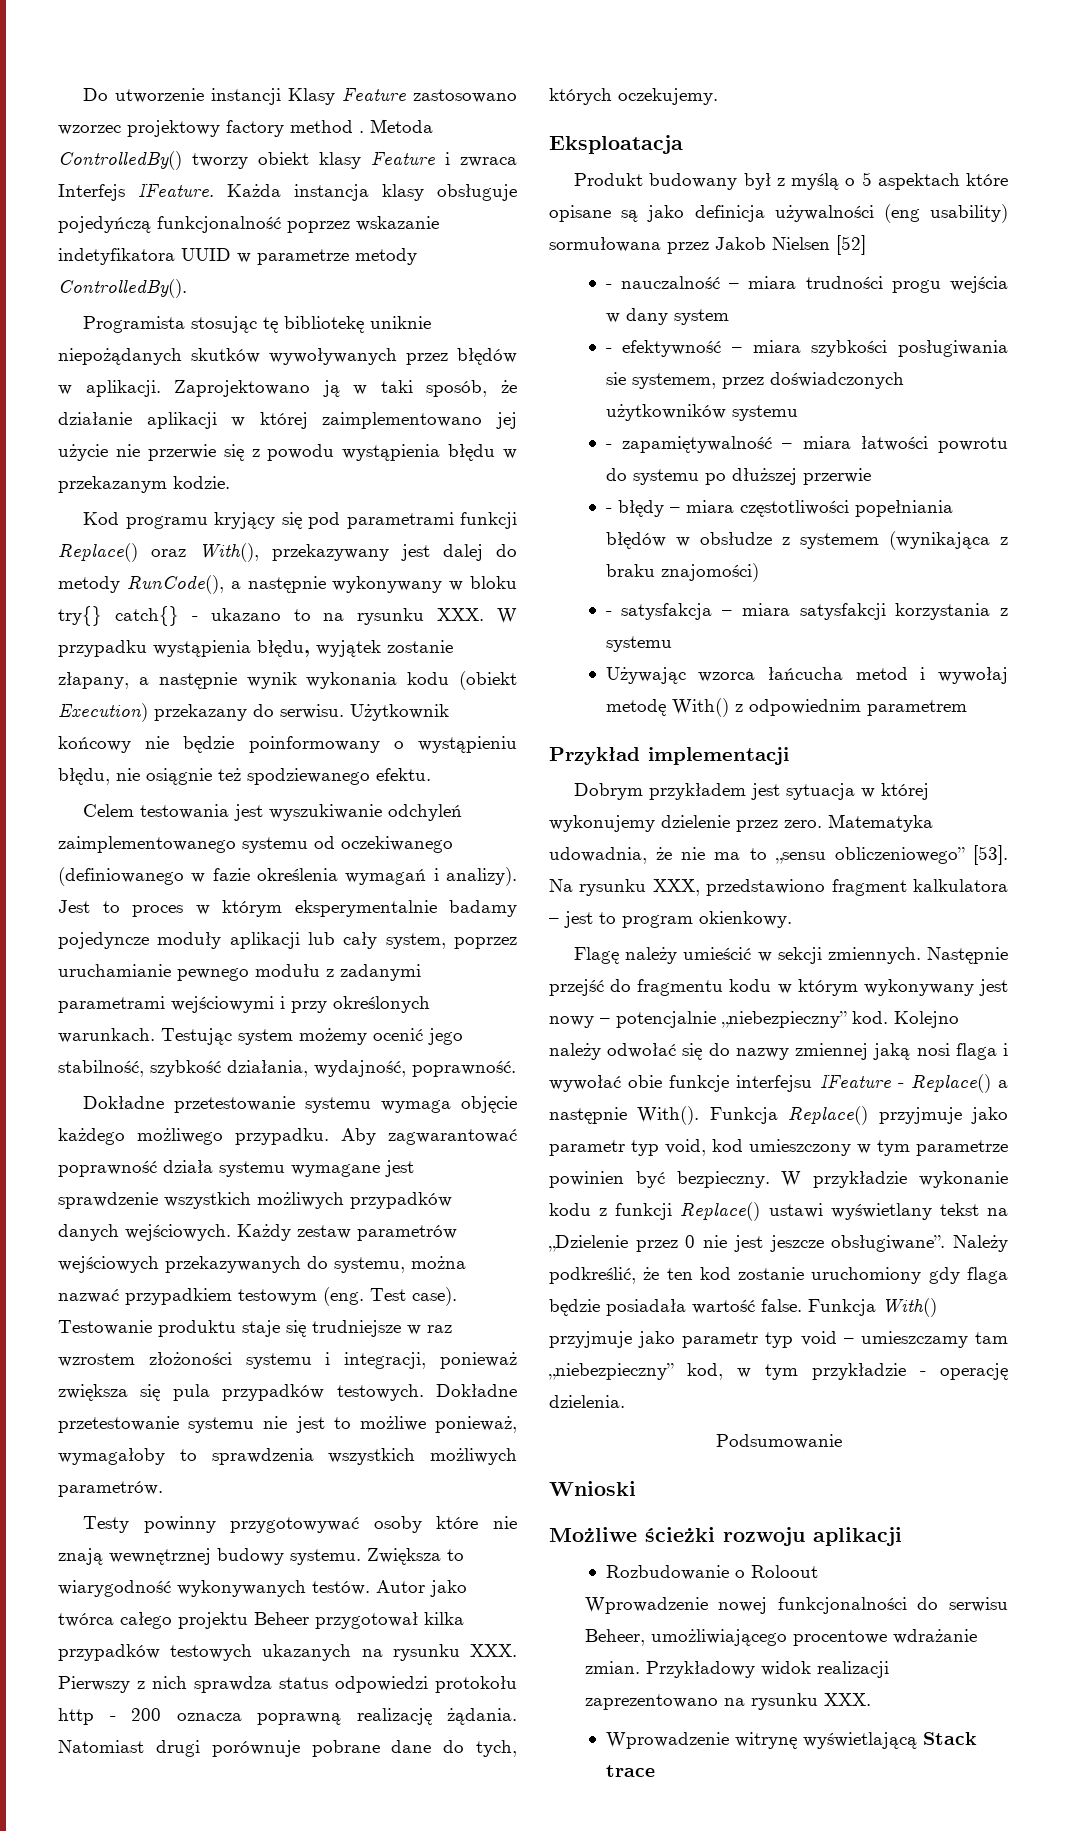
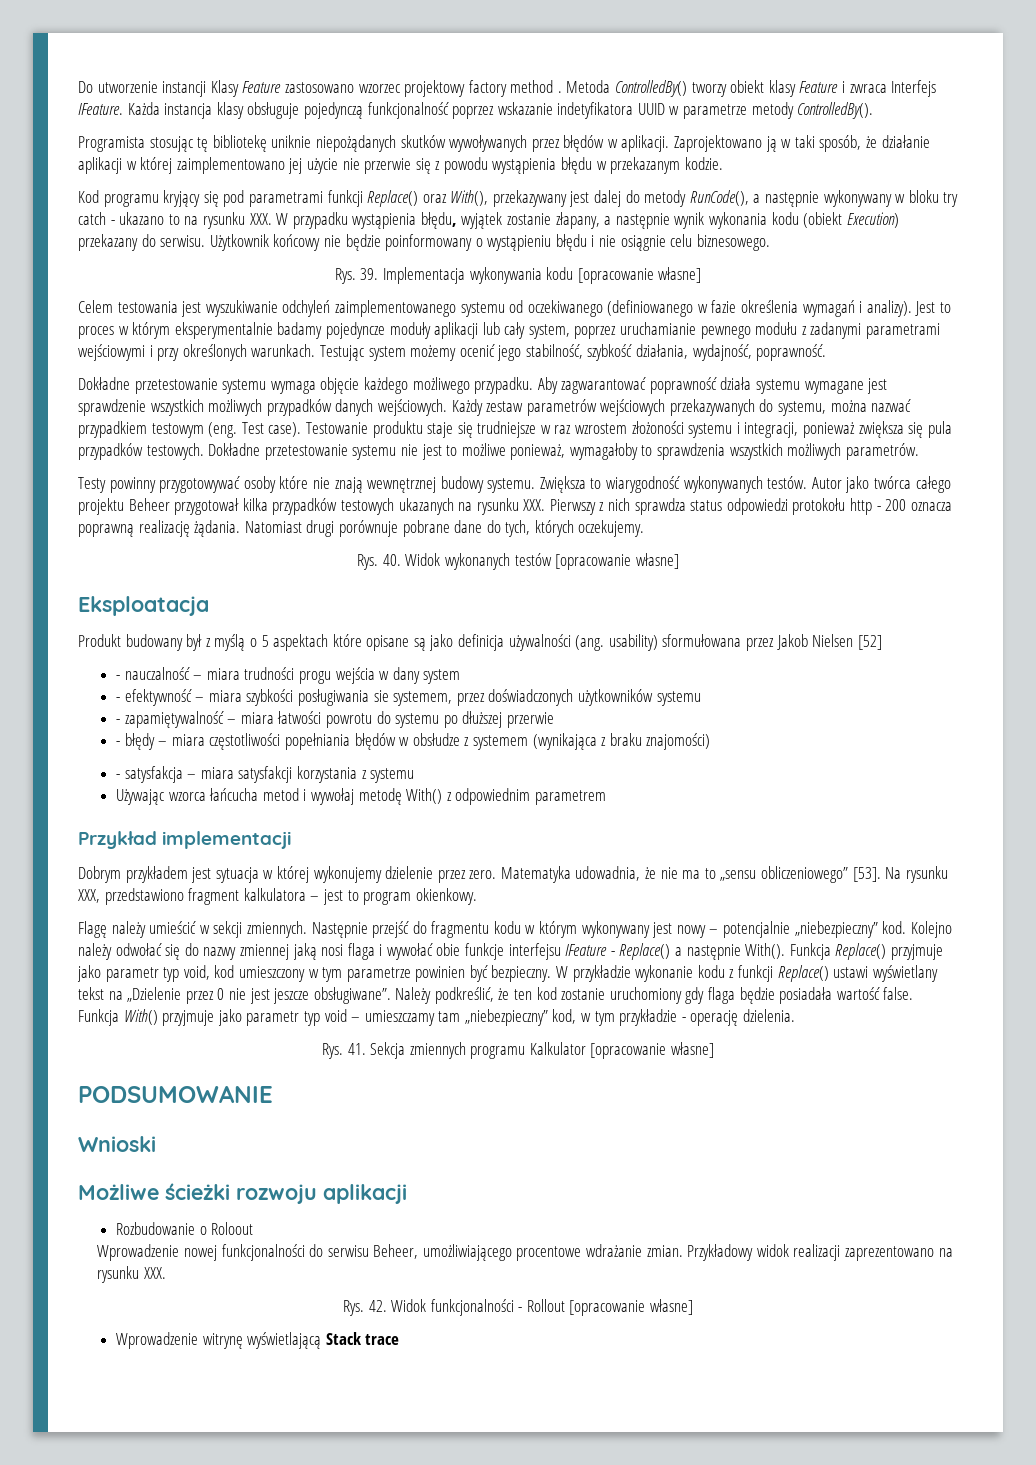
- Każda instancja klasy obsługuje pojedyńczą funkcjonalność poprzez wskazanie indetyfikatora UUID w parametrze metody ControlledBy().
+ Każda instancja klasy obsługuje pojedynczą funkcjonalność poprzez wskazanie indetyfikatora UUID w parametrze metody ControlledBy().
- Kod programu kryjący się pod parametrami funkcji Replace() oraz With(), przekazywany jest dalej do metody RunCode(), a następnie wykonywany w bloku try{} catch{} - ukazano to na rysunku XXX. W przypadku wystąpienia błędu, wyjątek zostanie złapany, a następnie wynik wykonania kodu (obiekt Execution) przekazany do serwisu.
+ Kod programu kryjący się pod parametrami funkcji Replace() oraz With(), przekazywany jest dalej do metody RunCode(), a następnie wykonywany w bloku try catch - ukazano to na rysunku XXX. W przypadku wystąpienia błędu, wyjątek zostanie złapany, a następnie wynik wykonania kodu (obiekt Execution) przekazany do serwisu.
- Użytkownik końcowy nie będzie poinformowany o wystąpieniu błędu, nie osiągnie też spodziewanego efektu.
+ Użytkownik końcowy nie będzie poinformowany o wystąpieniu błędu i nie osiągnie celu biznesowego.
+ Rys. 39. Implementacja wykonywania kodu [opracowanie własne]
+ Rys. 40. Widok wykonanych testów [opracowanie własne]
- Produkt budowany był z myślą o 5 aspektach które opisane są jako definicja używalności (eng usability) sormułowana przez Jakob Nielsen [52]
+ Produkt budowany był z myślą o 5 aspektach które opisane są jako definicja używalności (ang. usability) sformułowana przez Jakob Nielsen [52]
- Podsumowanie
+ Rys. 41. Sekcja zmiennych programu Kalkulator [opracowanie własne]
+ PODSUMOWANIE
+ Rys. 42. Widok funkcjonalności - Rollout [opracowanie własne]

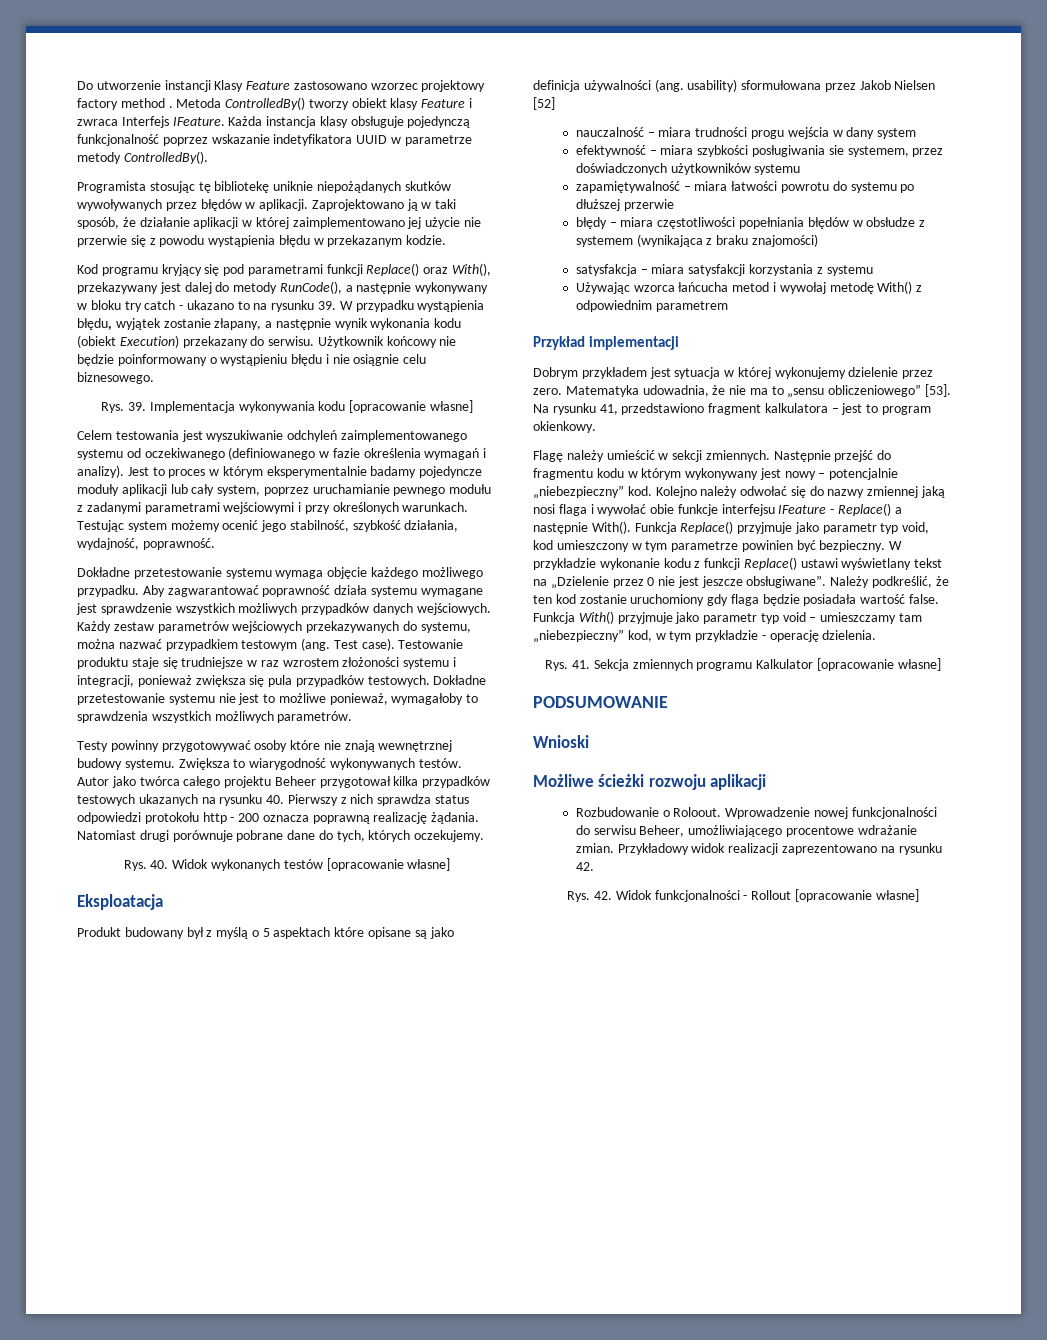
- Kod programu kryjący się pod parametrami funkcji Replace() oraz With(), przekazywany jest dalej do metody RunCode(), a następnie wykonywany w bloku try catch - ukazano to na rysunku XXX. W przypadku wystąpienia błędu, wyjątek zostanie złapany, a następnie wynik wykonania kodu (obiekt Execution) przekazany do serwisu.
+ Kod programu kryjący się pod parametrami funkcji Replace() oraz With(), przekazywany jest dalej do metody RunCode(), a następnie wykonywany w bloku try catch - ukazano to na rysunku 39. W przypadku wystąpienia błędu, wyjątek zostanie złapany, a następnie wynik wykonania kodu (obiekt Execution) przekazany do serwisu.
- Każdy zestaw parametrów wejściowych przekazywanych do systemu, można nazwać przypadkiem testowym (eng.
+ Każdy zestaw parametrów wejściowych przekazywanych do systemu, można nazwać przypadkiem testowym (ang.
- Autor jako twórca całego projektu Beheer przygotował kilka przypadków testowych ukazanych na rysunku XXX. Pierwszy z nich sprawdza status odpowiedzi protokołu http - 200 oznacza poprawną realizację żądania.
+ Autor jako twórca całego projektu Beheer przygotował kilka przypadków testowych ukazanych na rysunku 40. Pierwszy z nich sprawdza status odpowiedzi protokołu http - 200 oznacza poprawną realizację żądania.
- - nauczalność – miara trudności progu wejścia w dany system
+ nauczalność – miara trudności progu wejścia w dany system
- - efektywność – miara szybkości posługiwania sie systemem, przez doświadczonych użytkowników systemu
+ efektywność – miara szybkości posługiwania sie systemem, przez doświadczonych użytkowników systemu
- - zapamiętywalność – miara łatwości powrotu do systemu po dłuższej przerwie
+ zapamiętywalność – miara łatwości powrotu do systemu po dłuższej przerwie
- - błędy – miara częstotliwości popełniania błędów w obsłudze z systemem (wynikająca z braku znajomości)
+ błędy – miara częstotliwości popełniania błędów w obsłudze z systemem (wynikająca z braku znajomości)
- - satysfakcja – miara satysfakcji korzystania z systemu
+ satysfakcja – miara satysfakcji korzystania z systemu
- Na rysunku XXX, przedstawiono fragment kalkulatora – jest to program okienkowy.
+ Na rysunku 41, przedstawiono fragment kalkulatora – jest to program okienkowy.
- Rozbudowanie o Roloout
- Wprowadzenie nowej funkcjonalności do serwisu Beheer, umożliwiającego procentowe wdrażanie zmian.
+ Rozbudowanie o Roloout. Wprowadzenie nowej funkcjonalności do serwisu Beheer, umożliwiającego procentowe wdrażanie zmian.
- Przykładowy widok realizacji zaprezentowano na rysunku XXX.
+ Przykładowy widok realizacji zaprezentowano na rysunku 42.
- Wprowadzenie witrynę wyświetlającą Stack trace

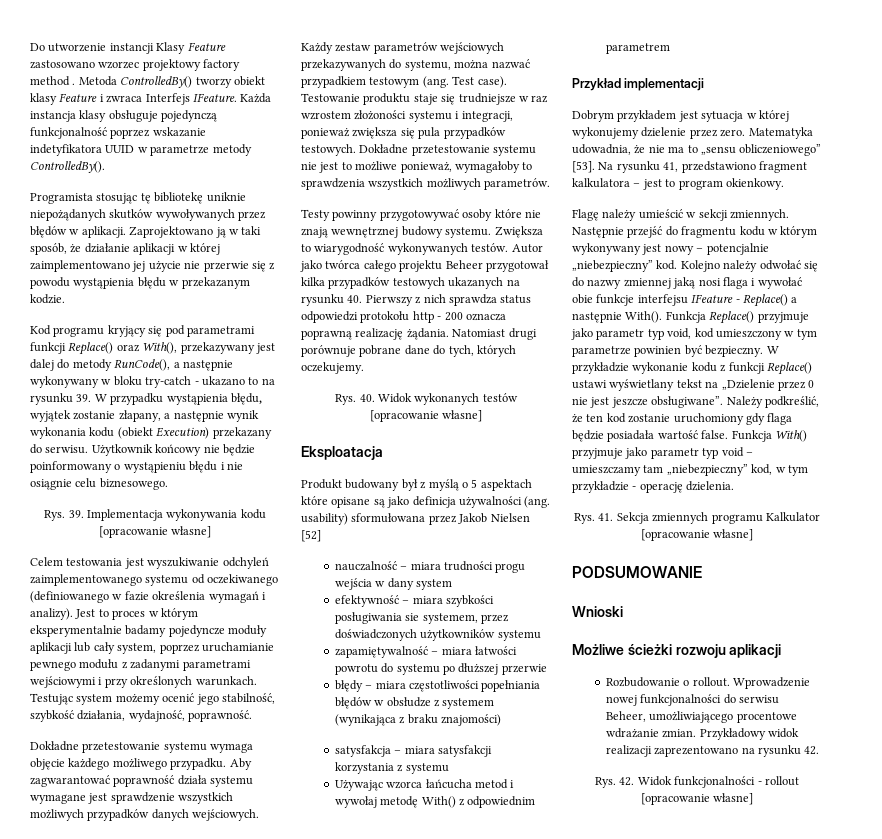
- Kod programu kryjący się pod parametrami funkcji Replace() oraz With(), przekazywany jest dalej do metody RunCode(), a następnie wykonywany w bloku try catch - ukazano to na rysunku 39. W przypadku wystąpienia błędu, wyjątek zostanie złapany, a następnie wynik wykonania kodu (obiekt Execution) przekazany do serwisu.
+ Kod programu kryjący się pod parametrami funkcji Replace() oraz With(), przekazywany jest dalej do metody RunCode(), a następnie wykonywany w bloku try-catch - ukazano to na rysunku 39. W przypadku wystąpienia błędu, wyjątek zostanie złapany, a następnie wynik wykonania kodu (obiekt Execution) przekazany do serwisu.
- Rozbudowanie o Roloout.
+ Rozbudowanie o rollout.
- Rys. 42. Widok funkcjonalności - Rollout [opracowanie własne]
+ Rys. 42. Widok funkcjonalności - rollout [opracowanie własne]

